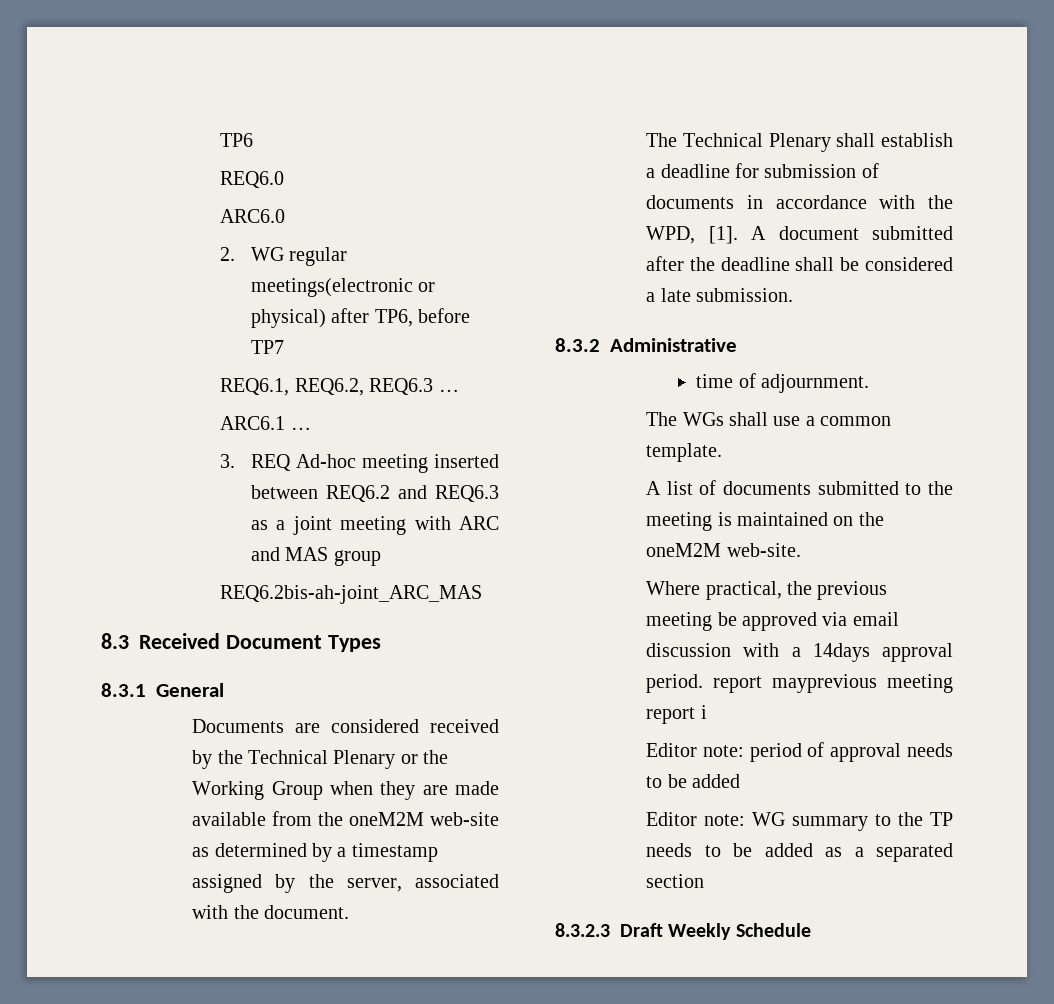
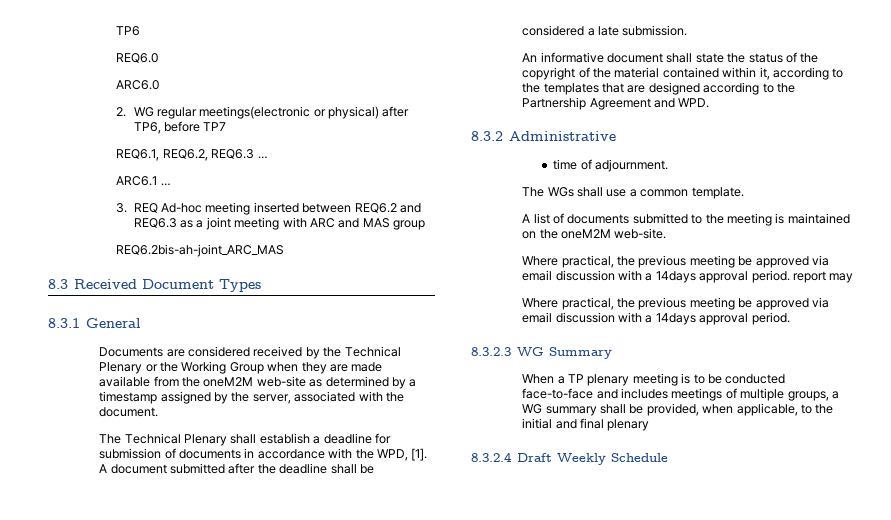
+ An informative document shall state the status of the copyright of the material contained within it, according to the templates that are designed according to the Partnership Agreement and WPD.
- Where practical, the previous meeting be approved via email discussion with a 14days approval period. report mayprevious meeting report i
- Editor note: period of approval needs to be added
- Editor note: WG summary to the TP needs to be added as a separated section
- 8.3.2.3 Draft Weekly Schedule
+ Where practical, the previous meeting be approved via email discussion with a 14days approval period. report may
+ Where practical, the previous meeting be approved via email discussion with a 14days approval period.
+ 8.3.2.3 WG Summary
+ When a TP plenary meeting is to be conducted face-to-face and includes meetings of multiple groups, a WG summary shall be provided, when applicable, to the initial and final plenary
+ 8.3.2.4 Draft Weekly Schedule

